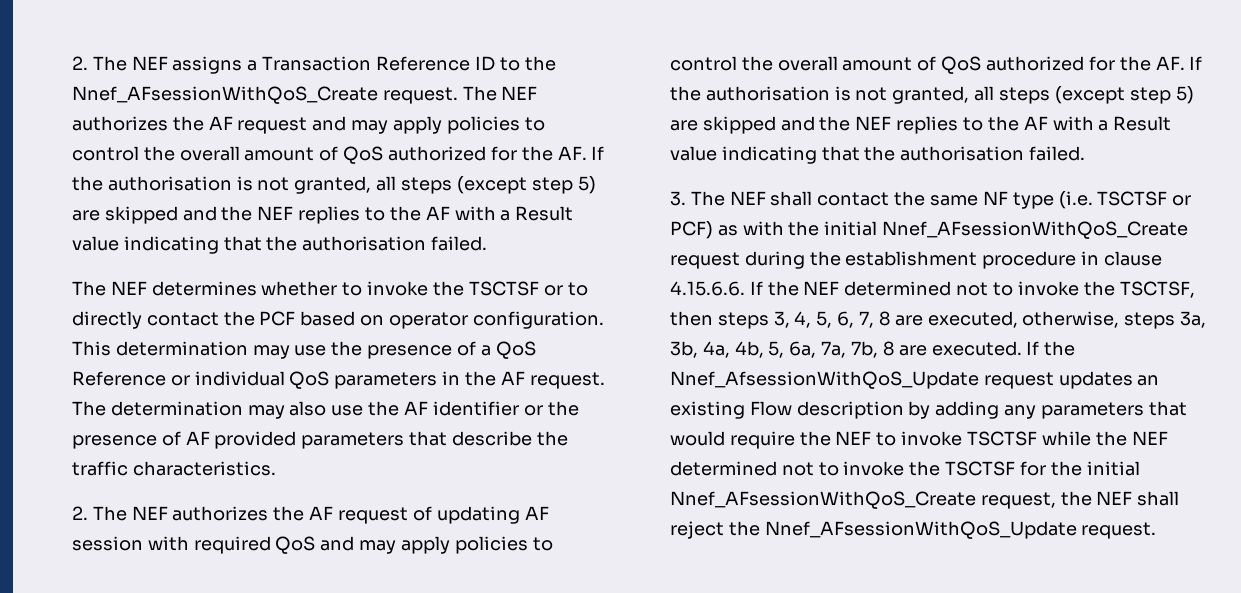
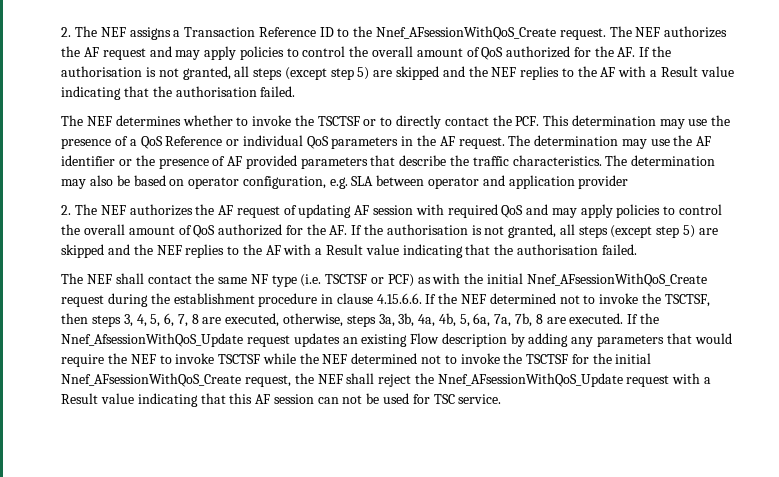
- The NEF determines whether to invoke the TSCTSF or to directly contact the PCF based on operator configuration. This determination may use the presence of a QoS Reference or individual QoS parameters in the AF request.
+ The NEF determines whether to invoke the TSCTSF or to directly contact the PCF. This determination may use the presence of a QoS Reference or individual QoS parameters in the AF request.
- The determination may also use the AF identifier or the presence of AF provided parameters that describe the traffic characteristics.
+ The determination may use the AF identifier or the presence of AF provided parameters that describe the traffic characteristics. The determination may also be based on operator configuration, e.g. SLA between operator and application provider
- 3. The NEF shall contact the same NF type (i.e. TSCTSF or PCF) as with the initial Nnef_AFsessionWithQoS_Create request during the establishment procedure in clause 4.15.6.6. If the NEF determined not to invoke the TSCTSF, then steps 3, 4, 5, 6, 7, 8 are executed, otherwise, steps 3a, 3b, 4a, 4b, 5, 6a, 7a, 7b, 8 are executed.
+ The NEF shall contact the same NF type (i.e. TSCTSF or PCF) as with the initial Nnef_AFsessionWithQoS_Create request during the establishment procedure in clause 4.15.6.6. If the NEF determined not to invoke the TSCTSF, then steps 3, 4, 5, 6, 7, 8 are executed, otherwise, steps 3a, 3b, 4a, 4b, 5, 6a, 7a, 7b, 8 are executed.
- If the Nnef_AfsessionWithQoS_Update request updates an existing Flow description by adding any parameters that would require the NEF to invoke TSCTSF while the NEF determined not to invoke the TSCTSF for the initial Nnef_AFsessionWithQoS_Create request, the NEF shall reject the Nnef_AFsessionWithQoS_Update request.
+ If the Nnef_AfsessionWithQoS_Update request updates an existing Flow description by adding any parameters that would require the NEF to invoke TSCTSF while the NEF determined not to invoke the TSCTSF for the initial Nnef_AFsessionWithQoS_Create request, the NEF shall reject the Nnef_AFsessionWithQoS_Update request with a Result value indicating that this AF session can not be used for TSC service.

